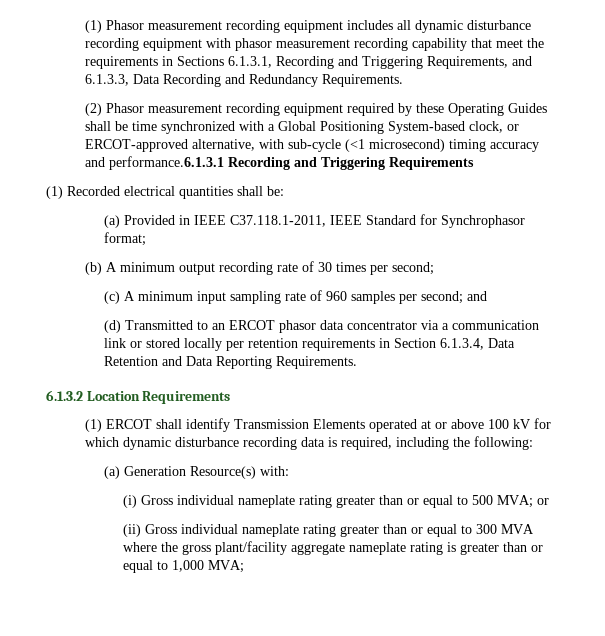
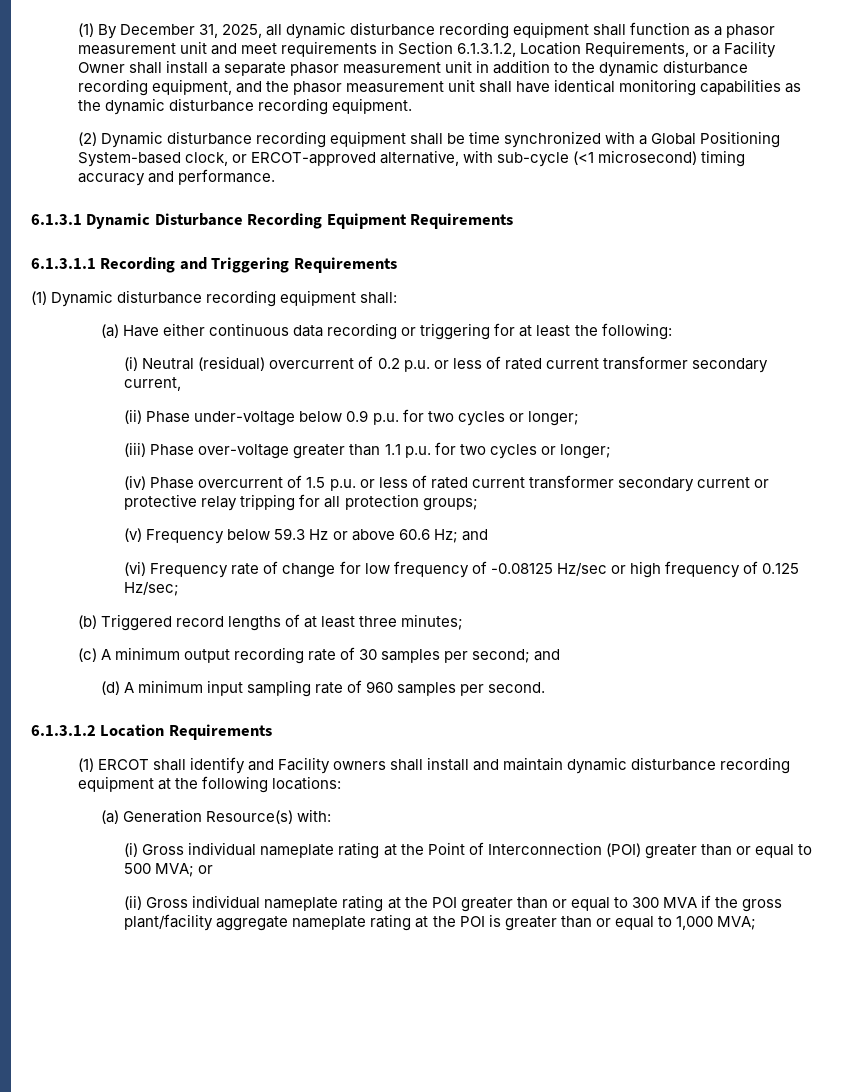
- (1) Phasor measurement recording equipment includes all dynamic disturbance recording equipment with phasor measurement recording capability that meet the requirements in Sections 6.1.3.1, Recording and Triggering Requirements, and 6.1.3.3, Data Recording and Redundancy Requirements.
- (2) Phasor measurement recording equipment required by these Operating Guides shall be time synchronized with a Global Positioning System-based clock, or ERCOT-approved alternative, with sub-cycle (<1 microsecond) timing accuracy and performance.6.1.3.1 Recording and Triggering Requirements
+ (1) By December 31, 2025, all dynamic disturbance recording equipment shall function as a phasor measurement unit and meet requirements in Section 6.1.3.1.2, Location Requirements, or a Facility Owner shall install a separate phasor measurement unit in addition to the dynamic disturbance recording equipment, and the phasor measurement unit shall have identical monitoring capabilities as the dynamic disturbance recording equipment.
+ (2) Dynamic disturbance recording equipment shall be time synchronized with a Global Positioning System-based clock, or ERCOT-approved alternative, with sub-cycle (<1 microsecond) timing accuracy and performance.
+ 6.1.3.1 Dynamic Disturbance Recording Equipment Requirements
+ 6.1.3.1.1 Recording and Triggering Requirements
- (1) Recorded electrical quantities shall be:
- (a) Provided in IEEE C37.118.1-2011, IEEE Standard for Synchrophasor format;
- (b) A minimum output recording rate of 30 times per second;
- (c) A minimum input sampling rate of 960 samples per second; and
- (d) Transmitted to an ERCOT phasor data concentrator via a communication link or stored locally per retention requirements in Section 6.1.3.4, Data Retention and Data Reporting Requirements.
- 6.1.3.2 Location Requirements
+ (1) Dynamic disturbance recording equipment shall:
+ (a) Have either continuous data recording or triggering for at least the following:
+ (i) Neutral (residual) overcurrent of 0.2 p.u. or less of rated current transformer secondary current,
+ (ii) Phase under-voltage below 0.9 p.u. for two cycles or longer;
+ (iii) Phase over-voltage greater than 1.1 p.u. for two cycles or longer;
+ (iv) Phase overcurrent of 1.5 p.u. or less of rated current transformer secondary current or protective relay tripping for all protection groups;
+ (v) Frequency below 59.3 Hz or above 60.6 Hz; and
+ (vi) Frequency rate of change for low frequency of -0.08125 Hz/sec or high frequency of 0.125 Hz/sec;
+ (b) Triggered record lengths of at least three minutes;
+ (c) A minimum output recording rate of 30 samples per second; and
+ (d) A minimum input sampling rate of 960 samples per second.
+ 6.1.3.1.2 Location Requirements
- (1) ERCOT shall identify Transmission Elements operated at or above 100 kV for which dynamic disturbance recording data is required, including the following:
+ (1) ERCOT shall identify and Facility owners shall install and maintain dynamic disturbance recording equipment at the following locations:
- (i) Gross individual nameplate rating greater than or equal to 500 MVA; or
+ (i) Gross individual nameplate rating at the Point of Interconnection (POI) greater than or equal to 500 MVA; or
- (ii) Gross individual nameplate rating greater than or equal to 300 MVA where the gross plant/facility aggregate nameplate rating is greater than or equal to 1,000 MVA;
+ (ii) Gross individual nameplate rating at the POI greater than or equal to 300 MVA if the gross plant/facility aggregate nameplate rating at the POI is greater than or equal to 1,000 MVA;

